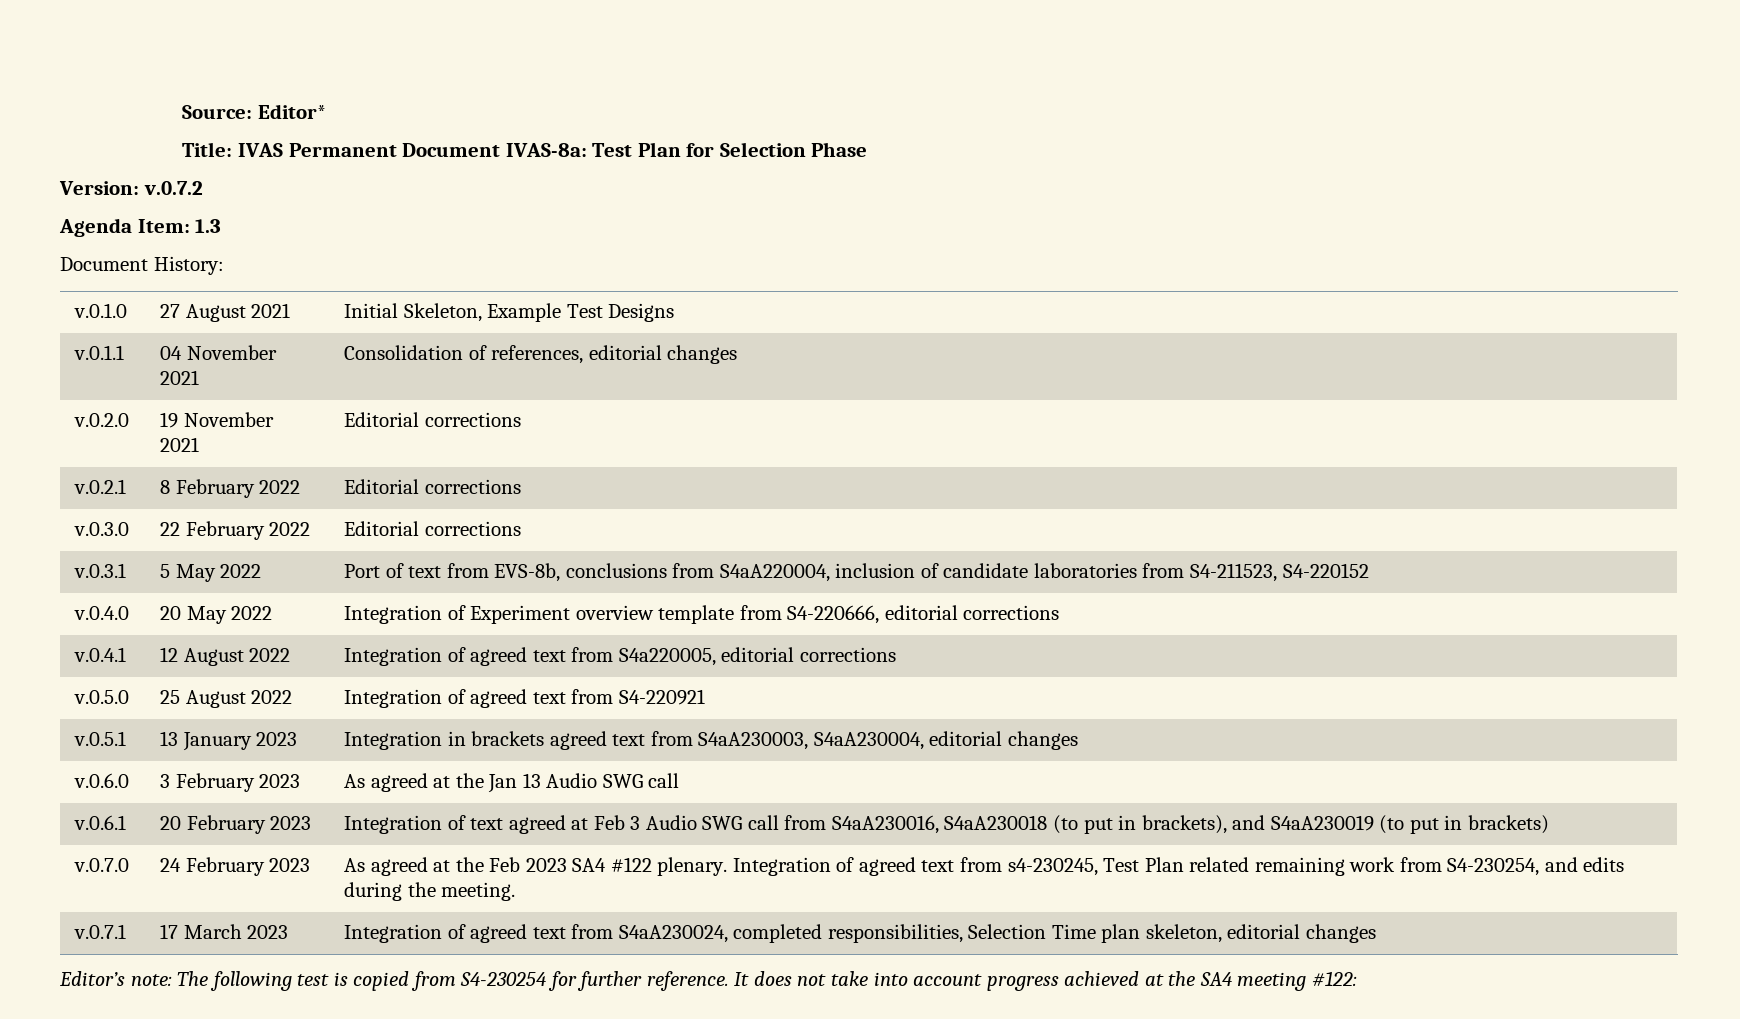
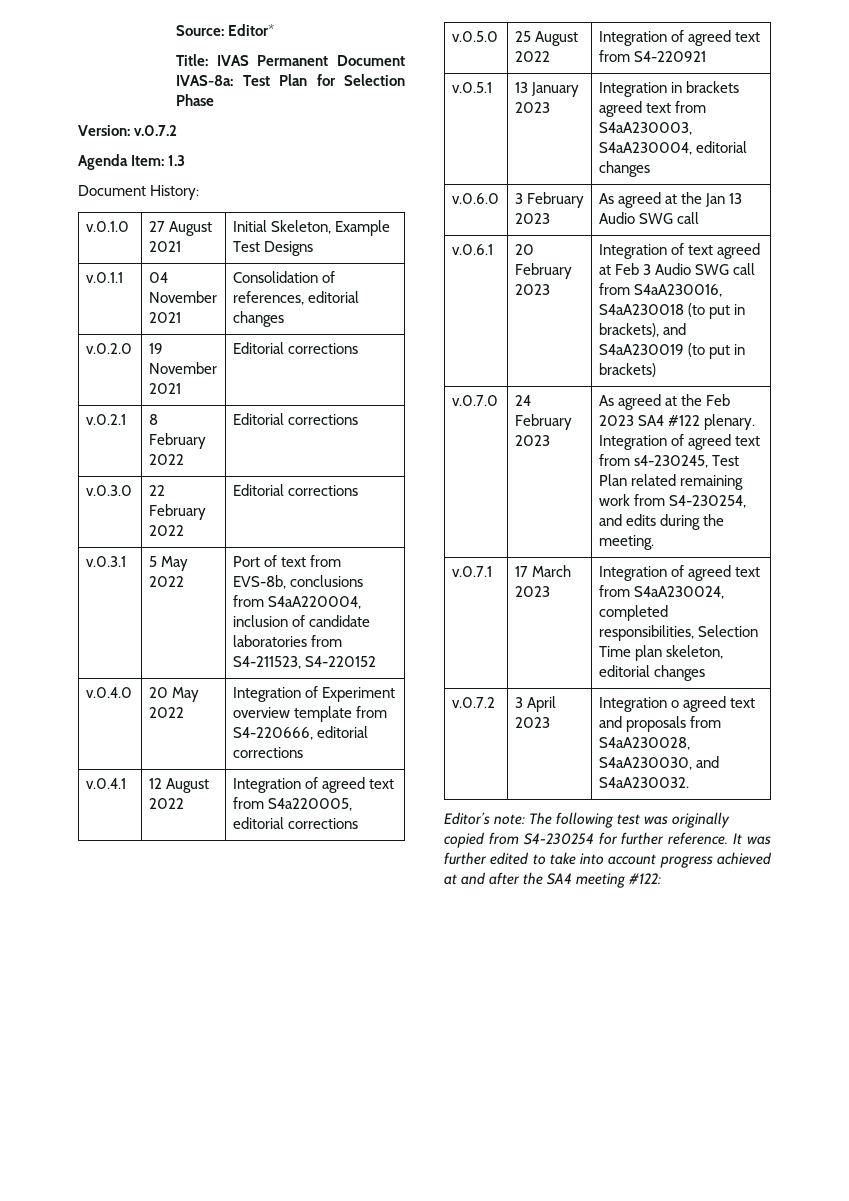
+ v.0.7.2 | 3 April 2023 | Integration o agreed text and proposals from S4aA230028, S4aA230030, and S4aA230032.
- Editor’s note: The following test is copied from S4-230254 for further reference.
+ Editor’s note: The following test was originally copied from S4-230254 for further reference.
- It does not take into account progress achieved at the SA4 meeting #122:
+ It was further edited to take into account progress achieved at and after the SA4 meeting #122:

